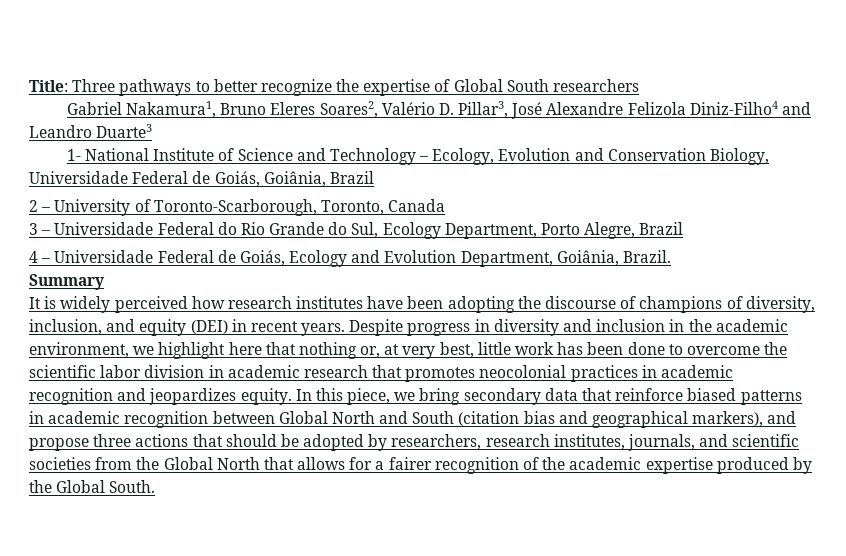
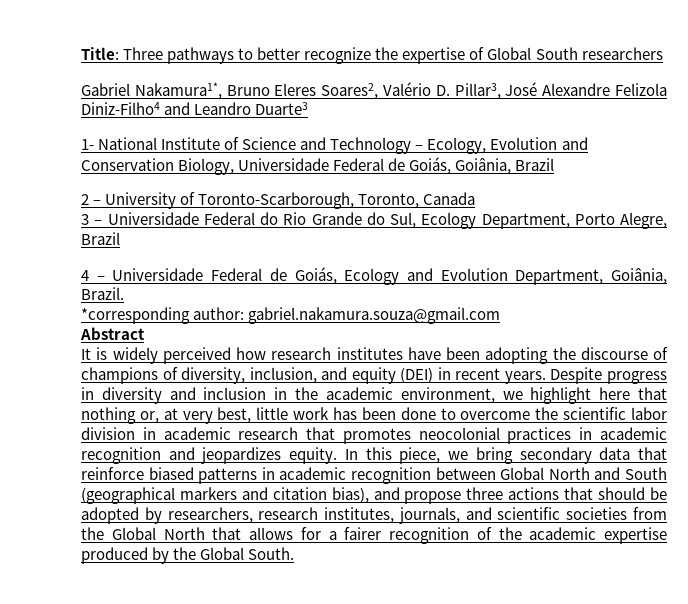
- Gabriel Nakamura1, Bruno Eleres Soares2, Valério D. Pillar3, José Alexandre Felizola Diniz-Filho4 and Leandro Duarte3
+ Gabriel Nakamura1*, Bruno Eleres Soares2, Valério D. Pillar3, José Alexandre Felizola Diniz-Filho4 and Leandro Duarte3
- Summary
+ *corresponding author: gabriel.nakamura.souza@gmail.com
+ Abstract
- In this piece, we bring secondary data that reinforce biased patterns in academic recognition between Global North and South (citation bias and geographical markers), and propose three actions that should be adopted by researchers, research institutes, journals, and scientific societies from the Global North that allows for a fairer recognition of the academic expertise produced by the Global South.
+ In this piece, we bring secondary data that reinforce biased patterns in academic recognition between Global North and South (geographical markers and citation bias), and propose three actions that should be adopted by researchers, research institutes, journals, and scientific societies from the Global North that allows for a fairer recognition of the academic expertise produced by the Global South.

